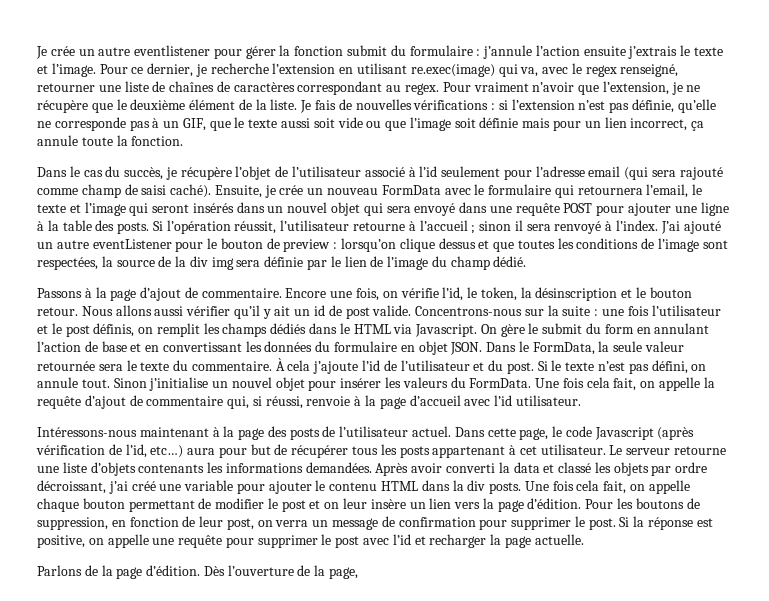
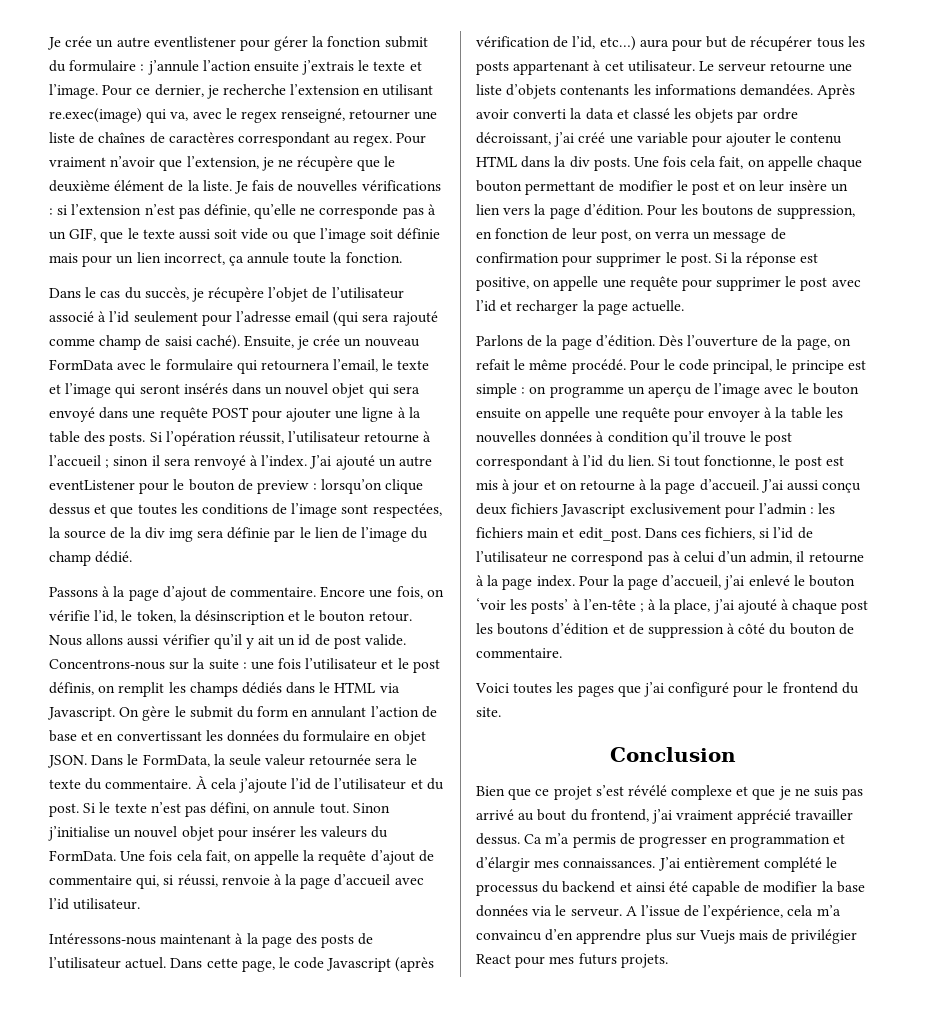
- Dès l’ouverture de la page,
+ Dès l’ouverture de la page, on refait le même procédé. Pour le code principal, le principe est simple : on programme un aperçu de l’image avec le bouton ensuite on appelle une requête pour envoyer à la table les nouvelles données à condition qu’il trouve le post correspondant à l’id du lien. Si tout fonctionne, le post est mis à jour et on retourne à la page d’accueil. J’ai aussi conçu deux fichiers Javascript exclusivement pour l’admin : les fichiers main et edit_post. Dans ces fichiers, si l’id de l’utilisateur ne correspond pas à celui d’un admin, il retourne à la page index. Pour la page d’accueil, j’ai enlevé le bouton ‘voir les posts’ à l’en-tête ; à la place, j’ai ajouté à chaque post les boutons d’édition et de suppression à côté du bouton de commentaire.
+ Voici toutes les pages que j’ai configuré pour le frontend du site.
+ Conclusion
+ Bien que ce projet s’est révélé complexe et que je ne suis pas arrivé au bout du frontend, j’ai vraiment apprécié travailler dessus. Ca m’a permis de progresser en programmation et d’élargir mes connaissances. J’ai entièrement complété le processus du backend et ainsi été capable de modifier la base données via le serveur. A l’issue de l’expérience, cela m’a convaincu d’en apprendre plus sur Vuejs mais de privilégier React pour mes futurs projets.

